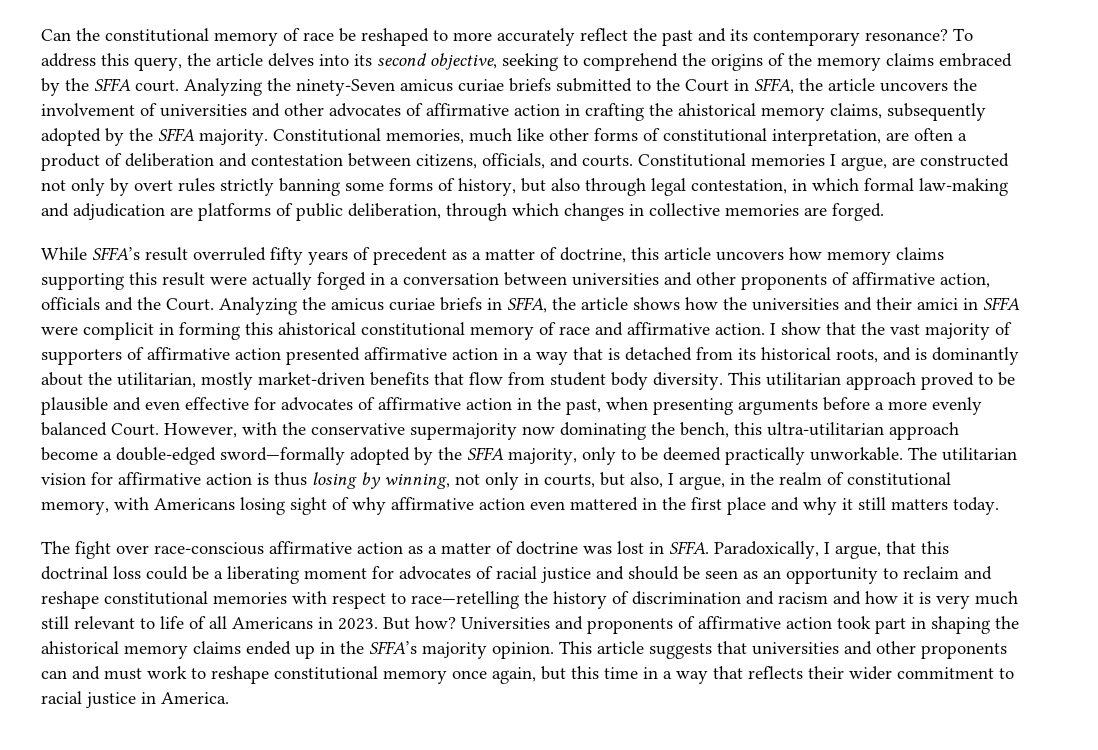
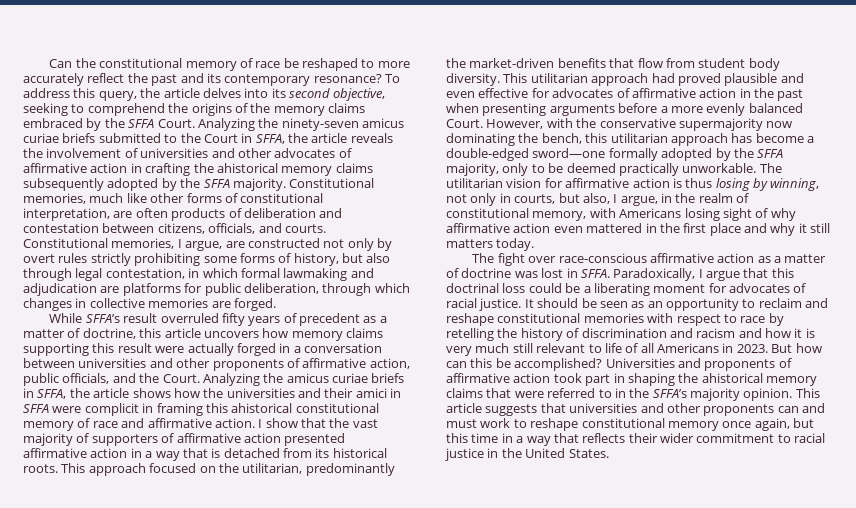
- To address this query, the article delves into its second objective, seeking to comprehend the origins of the memory claims embraced by the SFFA court. Analyzing the ninety-Seven amicus curiae briefs submitted to the Court in SFFA, the article uncovers the involvement of universities and other advocates of affirmative action in crafting the ahistorical memory claims, subsequently adopted by the SFFA majority.
+ To address this query, the article delves into its second objective, seeking to comprehend the origins of the memory claims embraced by the SFFA Court. Analyzing the ninety-seven amicus curiae briefs submitted to the Court in SFFA, the article reveals the involvement of universities and other advocates of affirmative action in crafting the ahistorical memory claims subsequently adopted by the SFFA majority.
- Constitutional memories, much like other forms of constitutional interpretation, are often a product of deliberation and contestation between citizens, officials, and courts.
+ Constitutional memories, much like other forms of constitutional interpretation, are often products of deliberation and contestation between citizens, officials, and courts.
- Constitutional memories I argue, are constructed not only by overt rules strictly banning some forms of history, but also through legal contestation, in which formal law-making and adjudication are platforms of public deliberation, through which changes in collective memories are forged.
+ Constitutional memories, I argue, are constructed not only by overt rules strictly prohibiting some forms of history, but also through legal contestation, in which formal lawmaking and adjudication are platforms for public deliberation, through which changes in collective memories are forged.
- While SFFA’s result overruled fifty years of precedent as a matter of doctrine, this article uncovers how memory claims supporting this result were actually forged in a conversation between universities and other proponents of affirmative action, officials and the Court.
+ While SFFA’s result overruled fifty years of precedent as a matter of doctrine, this article uncovers how memory claims supporting this result were actually forged in a conversation between universities and other proponents of affirmative action, public officials, and the Court.
- Analyzing the amicus curiae briefs in SFFA, the article shows how the universities and their amici in SFFA were complicit in forming this ahistorical constitutional memory of race and affirmative action.
+ Analyzing the amicus curiae briefs in SFFA, the article shows how the universities and their amici in SFFA were complicit in framing this ahistorical constitutional memory of race and affirmative action.
- I show that the vast majority of supporters of affirmative action presented affirmative action in a way that is detached from its historical roots, and is dominantly about the utilitarian, mostly market-driven benefits that flow from student body diversity.
+ I show that the vast majority of supporters of affirmative action presented affirmative action in a way that is detached from its historical roots. This approach focused on the utilitarian, predominantly the market-driven benefits that flow from student body diversity.
- This utilitarian approach proved to be plausible and even effective for advocates of affirmative action in the past, when presenting arguments before a more evenly balanced Court.
+ This utilitarian approach had proved plausible and even effective for advocates of affirmative action in the past when presenting arguments before a more evenly balanced Court.
- However, with the conservative supermajority now dominating the bench, this ultra-utilitarian approach become a double-edged sword—formally adopted by the SFFA majority, only to be deemed practically unworkable.
+ However, with the conservative supermajority now dominating the bench, this utilitarian approach has become a double-edged sword—one formally adopted by the SFFA majority, only to be deemed practically unworkable.
- Paradoxically, I argue, that this doctrinal loss could be a liberating moment for advocates of racial justice and should be seen as an opportunity to reclaim and reshape constitutional memories with respect to race—retelling the history of discrimination and racism and how it is very much still relevant to life of all Americans in 2023.
+ Paradoxically, I argue that this doctrinal loss could be a liberating moment for advocates of racial justice. It should be seen as an opportunity to reclaim and reshape constitutional memories with respect to race by retelling the history of discrimination and racism and how it is very much still relevant to life of all Americans in 2023.
- But how?
+ But how can this be accomplished?
- Universities and proponents of affirmative action took part in shaping the ahistorical memory claims ended up in the SFFA’s majority opinion.
+ Universities and proponents of affirmative action took part in shaping the ahistorical memory claims that were referred to in the SFFA’s majority opinion.
- This article suggests that universities and other proponents can and must work to reshape constitutional memory once again, but this time in a way that reflects their wider commitment to racial justice in America.
+ This article suggests that universities and other proponents can and must work to reshape constitutional memory once again, but this time in a way that reflects their wider commitment to racial justice in the United States.

